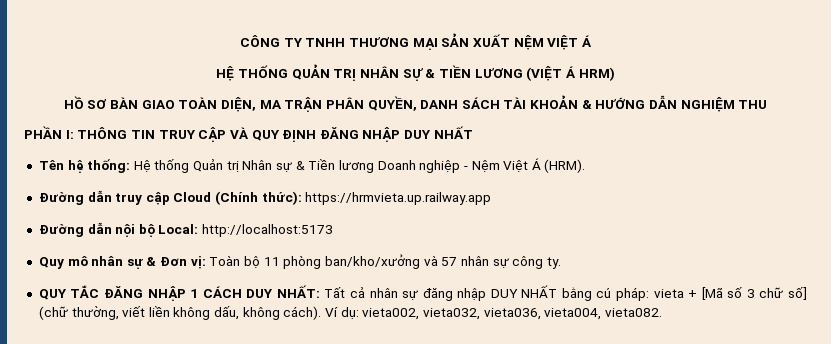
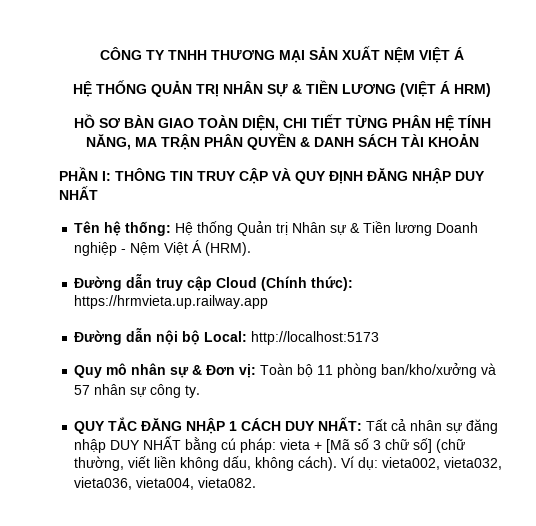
- HỒ SƠ BÀN GIAO TOÀN DIỆN, MA TRẬN PHÂN QUYỀN, DANH SÁCH TÀI KHOẢN & HƯỚNG DẪN NGHIỆM THU
+ HỒ SƠ BÀN GIAO TOÀN DIỆN, CHI TIẾT TỪNG PHÂN HỆ TÍNH NĂNG, MA TRẬN PHÂN QUYỀN & DANH SÁCH TÀI KHOẢN

